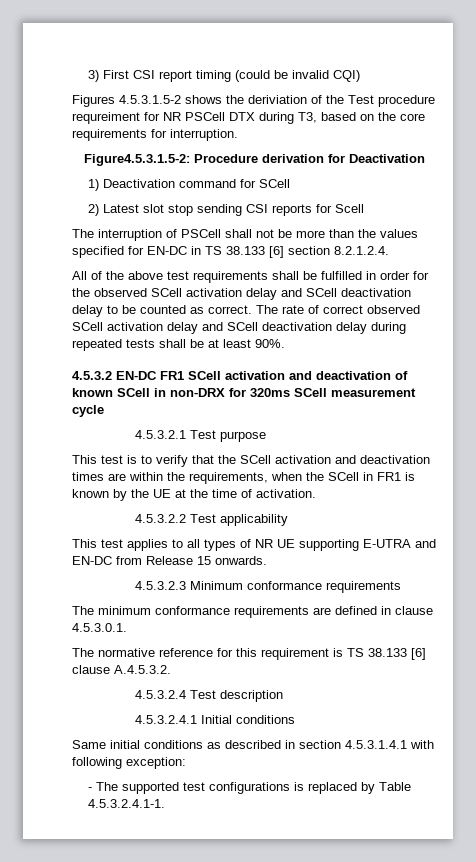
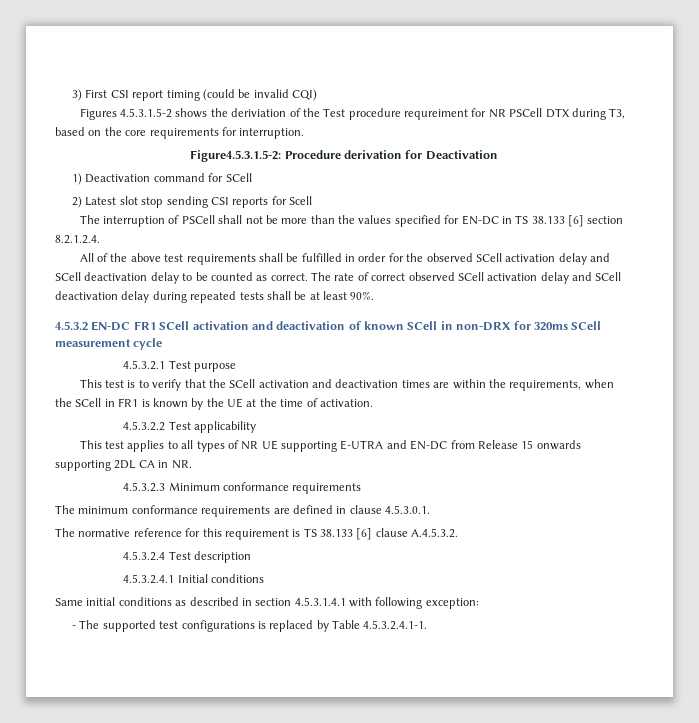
- This test applies to all types of NR UE supporting E-UTRA and EN-DC from Release 15 onwards.
+ This test applies to all types of NR UE supporting E-UTRA and EN-DC from Release 15 onwards supporting 2DL CA in NR.

